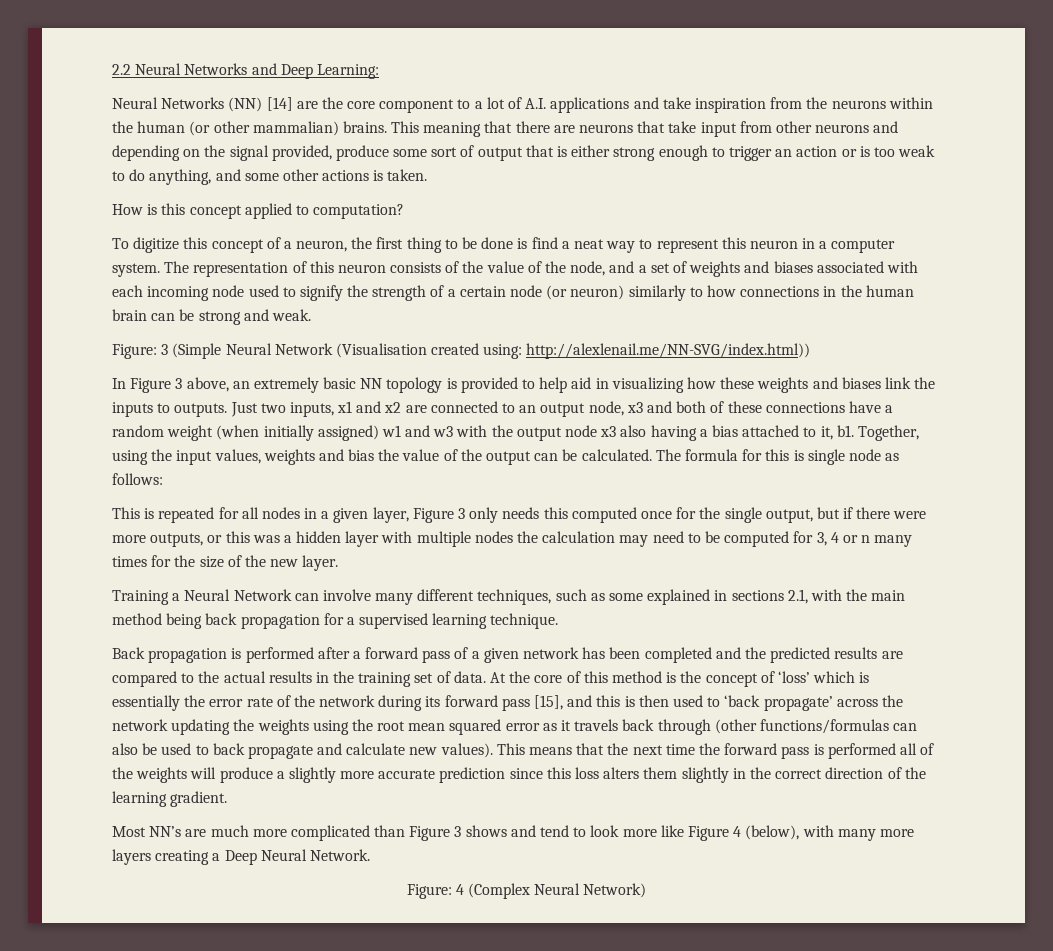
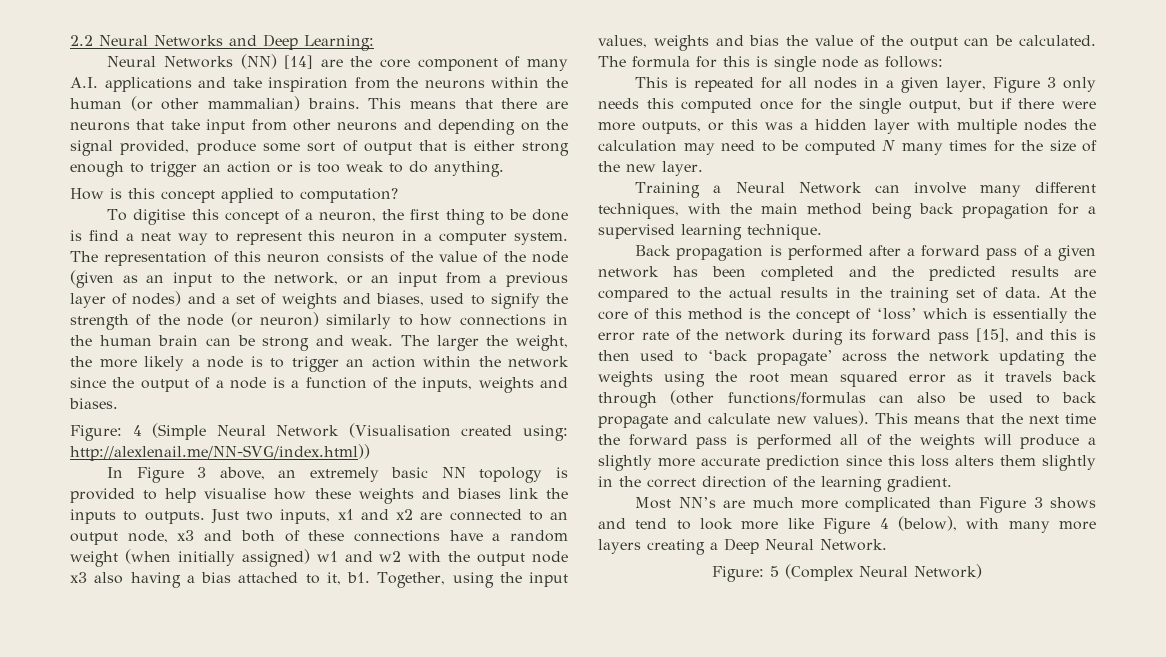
- Neural Networks (NN) [14] are the core component to a lot of A.I. applications and take inspiration from the neurons within the human (or other mammalian) brains.
+ Neural Networks (NN) [14] are the core component of many A.I. applications and take inspiration from the neurons within the human (or other mammalian) brains.
- This meaning that there are neurons that take input from other neurons and depending on the signal provided, produce some sort of output that is either strong enough to trigger an action or is too weak to do anything, and some other actions is taken.
+ This means that there are neurons that take input from other neurons and depending on the signal provided, produce some sort of output that is either strong enough to trigger an action or is too weak to do anything.
- To digitize this concept of a neuron, the first thing to be done is find a neat way to represent this neuron in a computer system.
+ To digitise this concept of a neuron, the first thing to be done is find a neat way to represent this neuron in a computer system.
- The representation of this neuron consists of the value of the node, and a set of weights and biases associated with each incoming node used to signify the strength of a certain node (or neuron) similarly to how connections in the human brain can be strong and weak.
- Figure: 3 (Simple Neural Network (Visualisation created using: http://alexlenail.me/NN-SVG/index.html))
+ The representation of this neuron consists of the value of the node (given as an input to the network, or an input from a previous layer of nodes) and a set of weights and biases, used to signify the strength of the node (or neuron) similarly to how connections in the human brain can be strong and weak. The larger the weight, the more likely a node is to trigger an action within the network since the output of a node is a function of the inputs, weights and biases.
+ Figure: 4 (Simple Neural Network (Visualisation created using: http://alexlenail.me/NN-SVG/index.html))
- In Figure 3 above, an extremely basic NN topology is provided to help aid in visualizing how these weights and biases link the inputs to outputs.
+ In Figure 3 above, an extremely basic NN topology is provided to help visualise how these weights and biases link the inputs to outputs.
- Just two inputs, x1 and x2 are connected to an output node, x3 and both of these connections have a random weight (when initially assigned) w1 and w3 with the output node x3 also having a bias attached to it, b1.
+ Just two inputs, x1 and x2 are connected to an output node, x3 and both of these connections have a random weight (when initially assigned) w1 and w2 with the output node x3 also having a bias attached to it, b1.
- This is repeated for all nodes in a given layer, Figure 3 only needs this computed once for the single output, but if there were more outputs, or this was a hidden layer with multiple nodes the calculation may need to be computed for 3, 4 or n many times for the size of the new layer.
+ This is repeated for all nodes in a given layer, Figure 3 only needs this computed once for the single output, but if there were more outputs, or this was a hidden layer with multiple nodes the calculation may need to be computed N many times for the size of the new layer.
- Training a Neural Network can involve many different techniques, such as some explained in sections 2.1, with the main method being back propagation for a supervised learning technique.
+ Training a Neural Network can involve many different techniques, with the main method being back propagation for a supervised learning technique.
- Figure: 4 (Complex Neural Network)
+ Figure: 5 (Complex Neural Network)

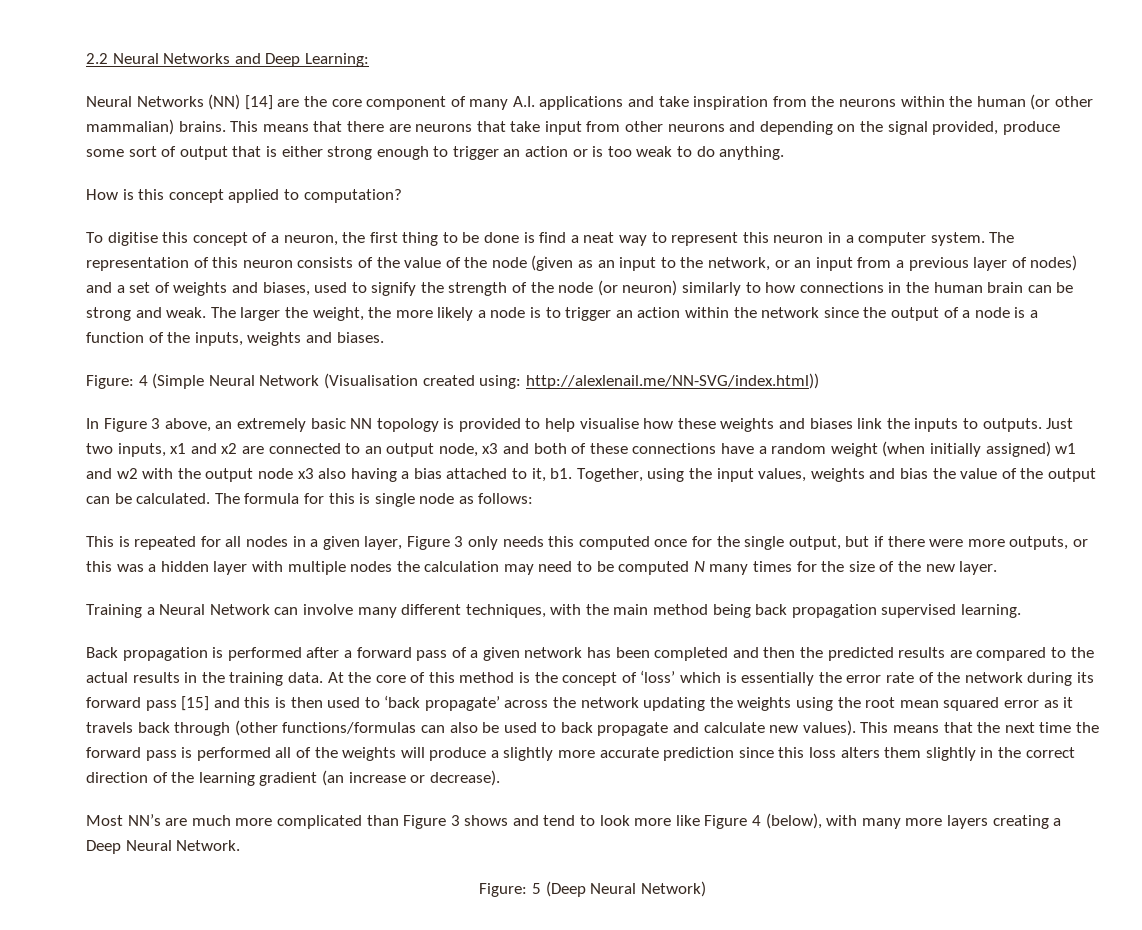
- Training a Neural Network can involve many different techniques, with the main method being back propagation for a supervised learning technique.
+ Training a Neural Network can involve many different techniques, with the main method being back propagation supervised learning.
- Back propagation is performed after a forward pass of a given network has been completed and the predicted results are compared to the actual results in the training set of data.
+ Back propagation is performed after a forward pass of a given network has been completed and then the predicted results are compared to the actual results in the training data.
- At the core of this method is the concept of ‘loss’ which is essentially the error rate of the network during its forward pass [15], and this is then used to ‘back propagate’ across the network updating the weights using the root mean squared error as it travels back through (other functions/formulas can also be used to back propagate and calculate new values).
+ At the core of this method is the concept of ‘loss’ which is essentially the error rate of the network during its forward pass [15] and this is then used to ‘back propagate’ across the network updating the weights using the root mean squared error as it travels back through (other functions/formulas can also be used to back propagate and calculate new values).
- This means that the next time the forward pass is performed all of the weights will produce a slightly more accurate prediction since this loss alters them slightly in the correct direction of the learning gradient.
+ This means that the next time the forward pass is performed all of the weights will produce a slightly more accurate prediction since this loss alters them slightly in the correct direction of the learning gradient (an increase or decrease).
- Figure: 5 (Complex Neural Network)
+ Figure: 5 (Deep Neural Network)

